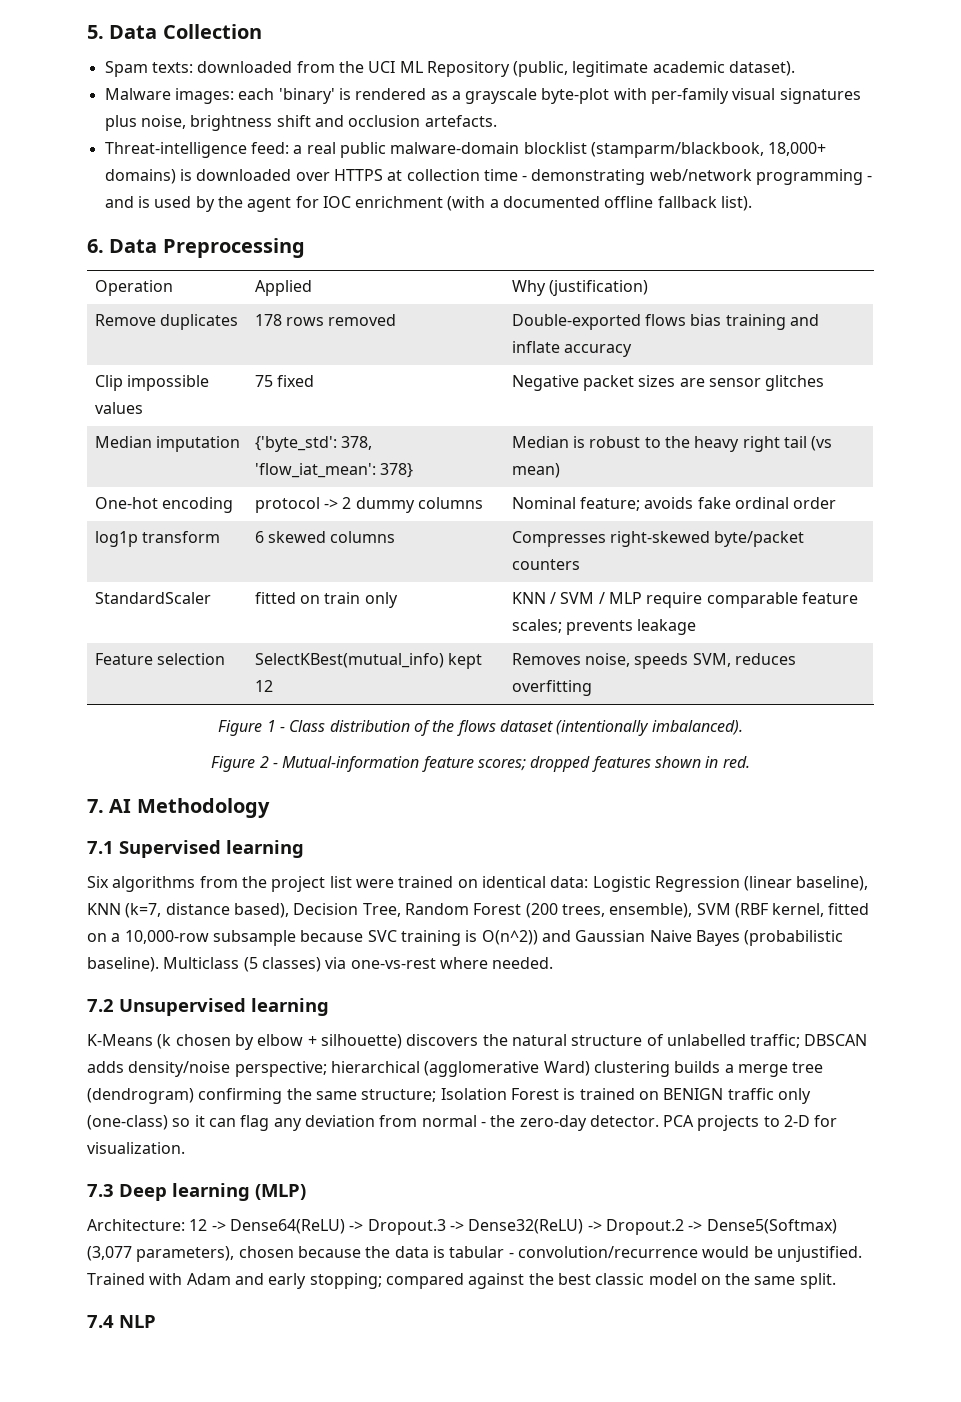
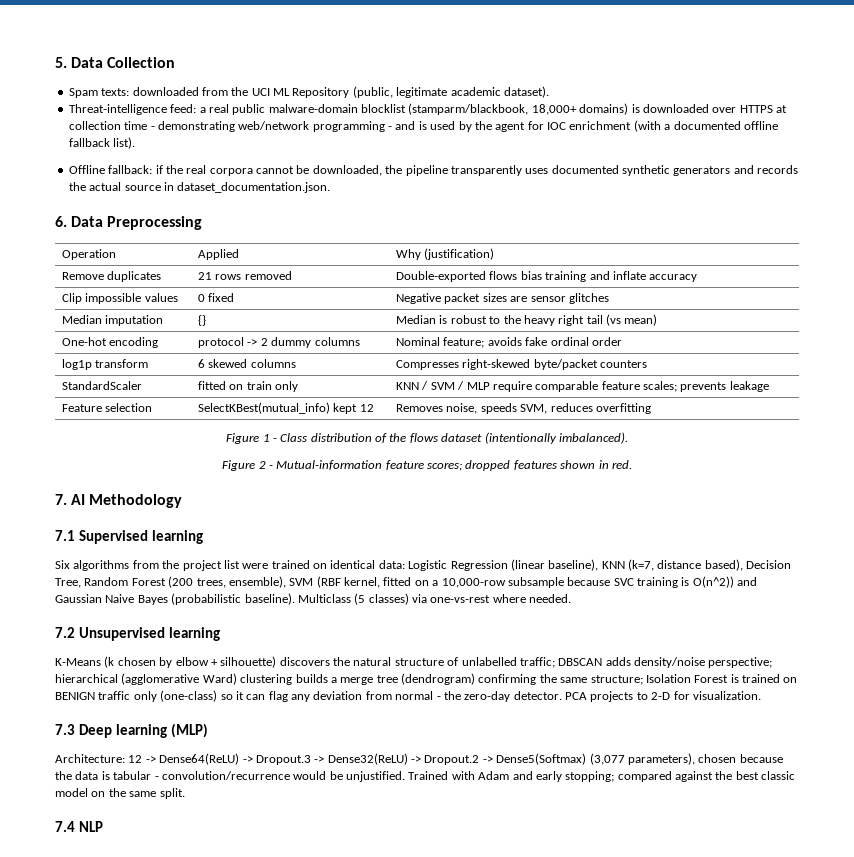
- Malware images: each 'binary' is rendered as a grayscale byte-plot with per-family visual signatures plus noise, brightness shift and occlusion artefacts.
+ Offline fallback: if the real corpora cannot be downloaded, the pipeline transparently uses documented synthetic generators and records the actual source in dataset_documentation.json.
- Remove duplicates | 178 rows removed | Double-exported flows bias training and inflate accuracy
+ Remove duplicates | 21 rows removed | Double-exported flows bias training and inflate accuracy
- Clip impossible values | 75 fixed | Negative packet sizes are sensor glitches
+ Clip impossible values | 0 fixed | Negative packet sizes are sensor glitches
- Median imputation | {'byte_std': 378, 'flow_iat_mean': 378} | Median is robust to the heavy right tail (vs mean)
+ Median imputation | {} | Median is robust to the heavy right tail (vs mean)

